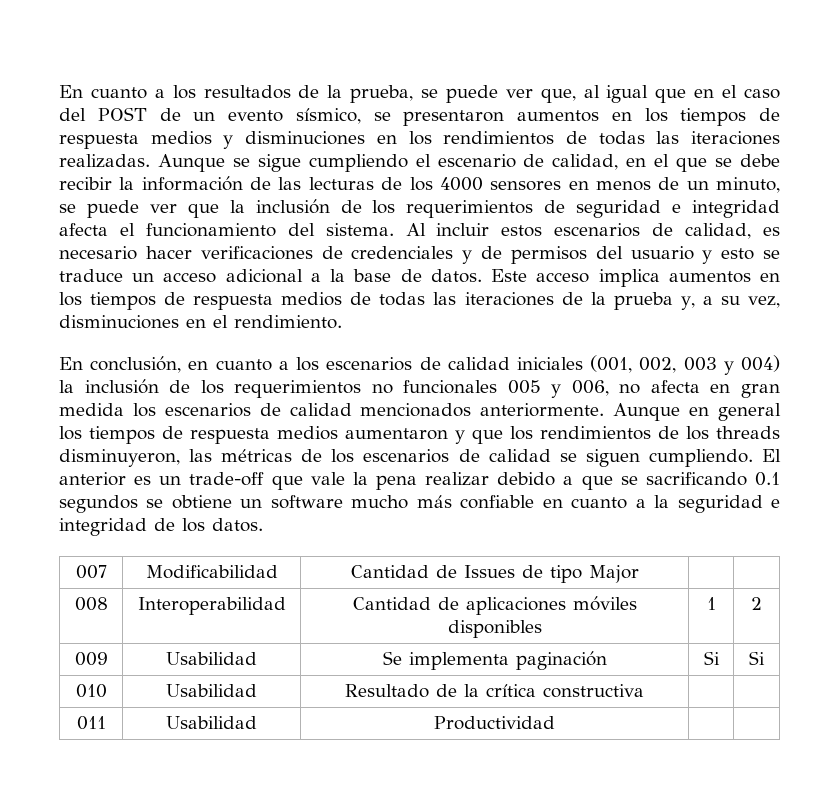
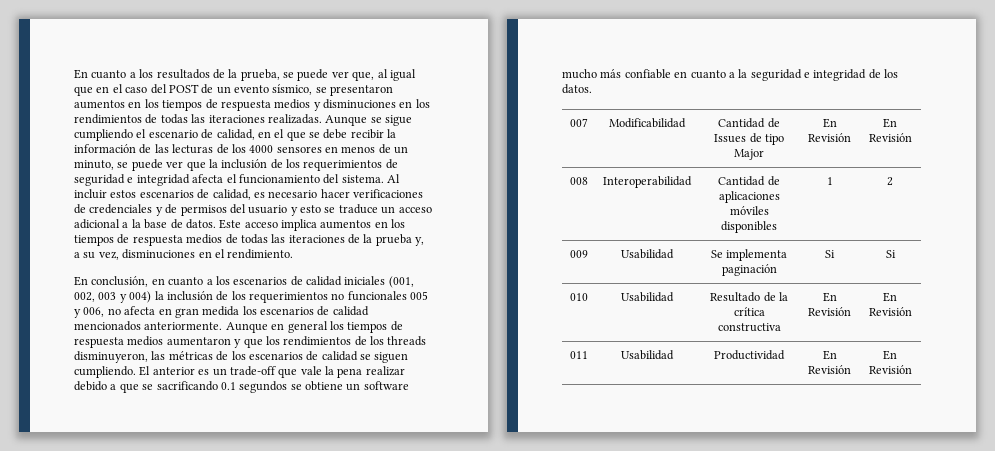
- 007 | Modificabilidad | Cantidad de Issues de tipo Major | |
+ 007 | Modificabilidad | Cantidad de Issues de tipo Major | En Revisión | En Revisión
- 010 | Usabilidad | Resultado de la crítica constructiva | |
+ 010 | Usabilidad | Resultado de la crítica constructiva | En Revisión | En Revisión
- 011 | Usabilidad | Productividad | |
+ 011 | Usabilidad | Productividad | En Revisión | En Revisión

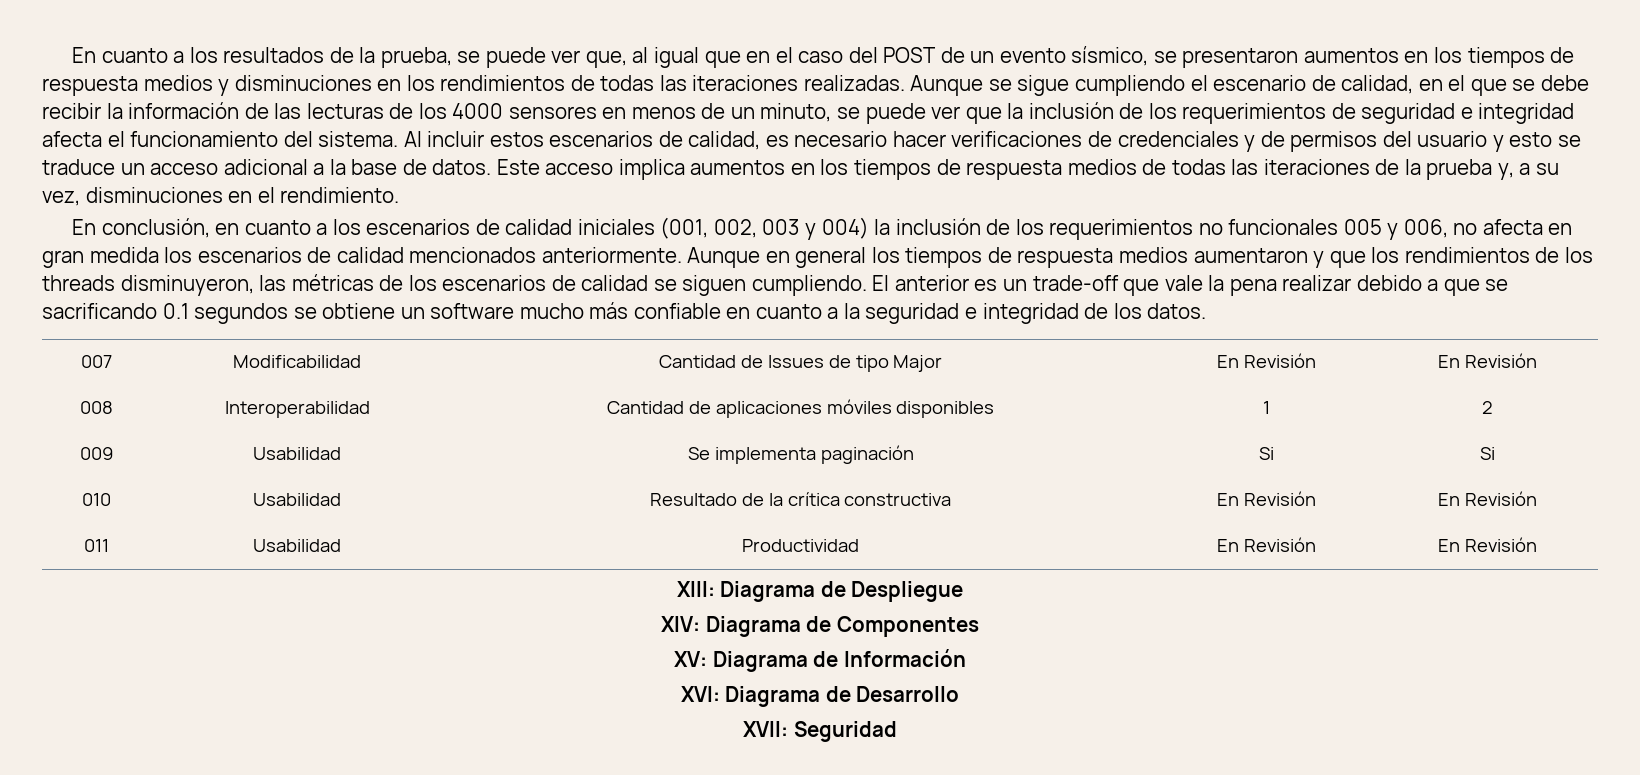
+ XIII: Diagrama de Despliegue
+ XIV: Diagrama de Componentes
+ XV: Diagrama de Información
+ XVI: Diagrama de Desarrollo
+ XVII: Seguridad

